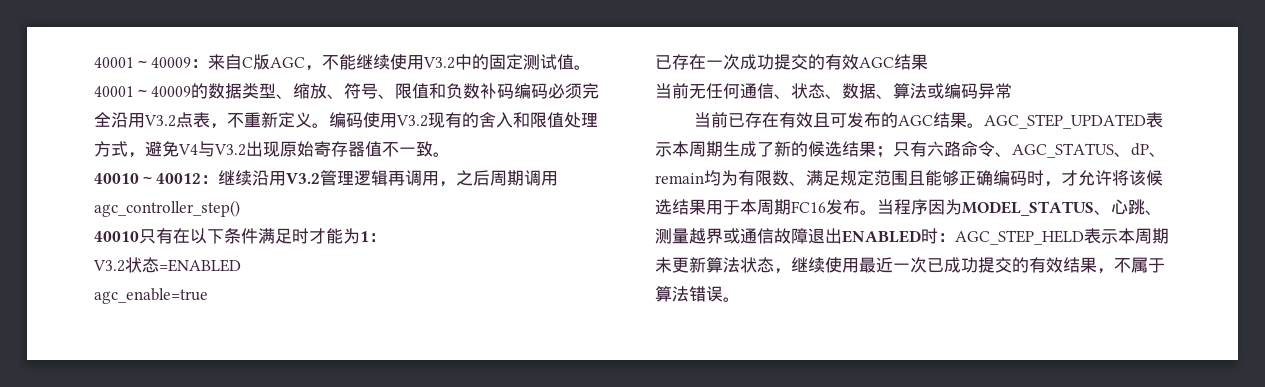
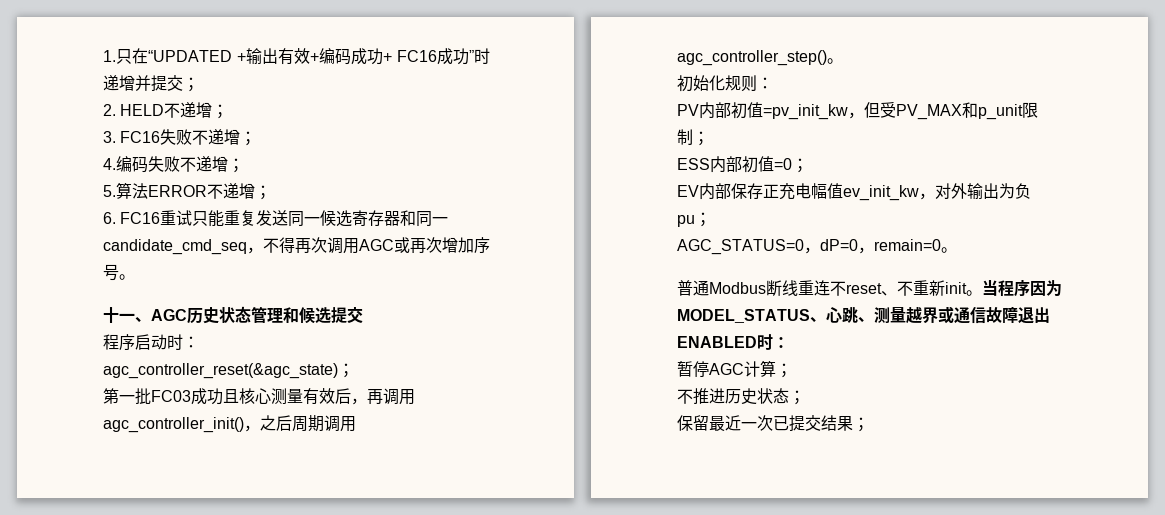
- 40001～40009：来自C版AGC，不能继续使用V3.2中的固定测试值。40001～40009的数据类型、缩放、符号、限值和负数补码编码必须完全沿用V3.2点表，不重新定义。编码使用V3.2现有的舍入和限值处理方式，避免V4与V3.2出现原始寄存器值不一致。
- 40010～40012：继续沿用V3.2管理逻辑再调用，之后周期调用agc_controller_step()
- 40010只有在以下条件满足时才能为1：
- V3.2状态=ENABLED
- agc_enable=true
- 已存在一次成功提交的有效AGC结果
- 当前无任何通信、状态、数据、算法或编码异常
- 当前已存在有效且可发布的AGC结果。AGC_STEP_UPDATED表示本周期生成了新的候选结果；只有六路命令、AGC_STATUS、dP、remain均为有限数、满足规定范围且能够正确编码时，才允许将该候选结果用于本周期FC16发布。
+ 1.只在“UPDATED +输出有效+编码成功+ FC16成功”时递增并提交；
+ 2. HELD不递增；
+ 3. FC16失败不递增；
+ 4.编码失败不递增；
+ 5.算法ERROR不递增；
+ 6. FC16重试只能重复发送同一候选寄存器和同一candidate_cmd_seq，不得再次调用AGC或再次增加序号。
+ 十一、AGC历史状态管理和候选提交
+ 程序启动时：
+ agc_controller_reset(&agc_state)；
+ 第一批FC03成功且核心测量有效后，再调用agc_controller_init()，之后周期调用agc_controller_step()。
+ 初始化规则：
+ PV内部初值=pv_init_kw，但受PV_MAX和p_unit限制；
+ ESS内部初值=0；
+ EV内部保存正充电幅值ev_init_kw，对外输出为负pu；
+ AGC_STATUS=0，dP=0，remain=0。
+ 普通Modbus断线重连不reset、不重新init。
- 当程序因为MODEL_STATUS、心跳、测量越界或通信故障退出ENABLED时：AGC_STEP_HELD表示本周期未更新算法状态，继续使用最近一次已成功提交的有效结果，不属于算法错误。
+ 当程序因为MODEL_STATUS、心跳、测量越界或通信故障退出ENABLED时：
+ 暂停AGC计算；
+ 不推进历史状态；
+ 保留最近一次已提交结果；

